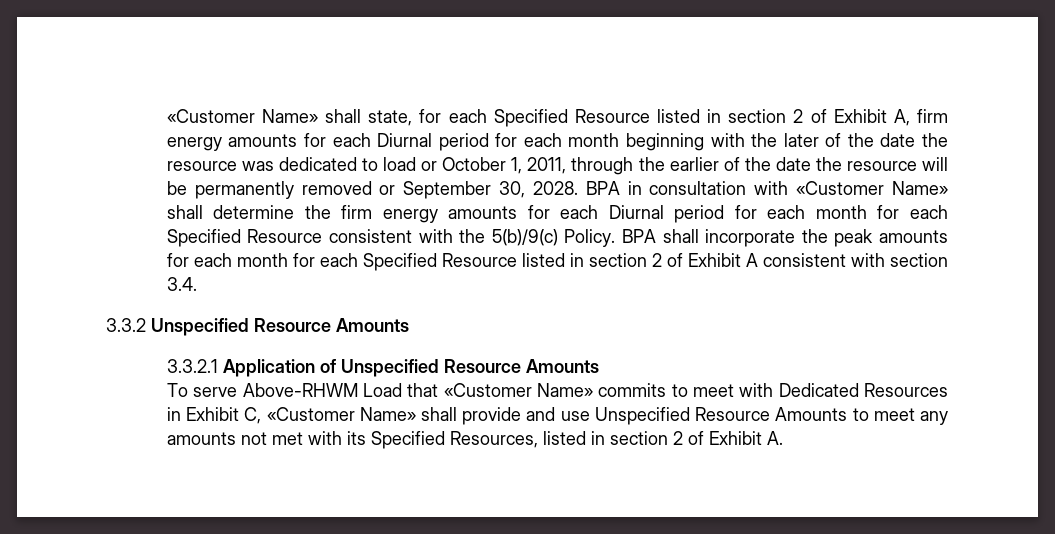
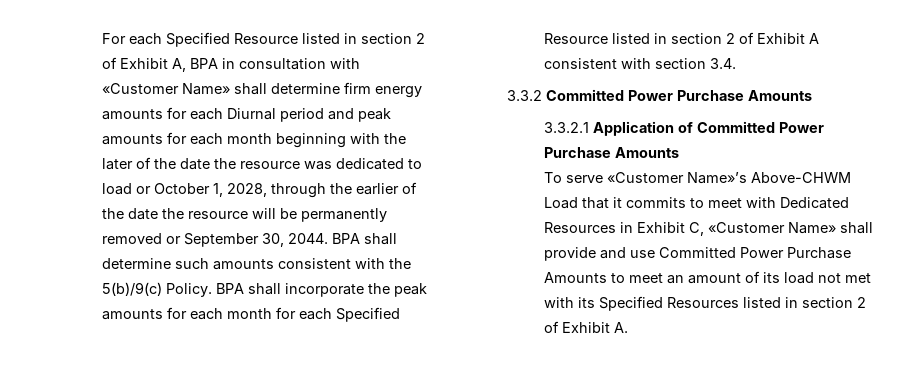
- «Customer Name» shall state, for each Specified Resource listed in section 2 of Exhibit A, firm energy amounts for each Diurnal period for each month beginning with the later of the date the resource was dedicated to load or October 1, 2011, through the earlier of the date the resource will be permanently removed or September 30, 2028. BPA in consultation with «Customer Name» shall determine the firm energy amounts for each Diurnal period for each month for each Specified Resource consistent with the 5(b)/9(c) Policy.
+ For each Specified Resource listed in section 2 of Exhibit A, BPA in consultation with «Customer Name» shall determine firm energy amounts for each Diurnal period and peak amounts for each month beginning with the later of the date the resource was dedicated to load or October 1, 2028, through the earlier of the date the resource will be permanently removed or September 30, 2044. BPA shall determine such amounts consistent with the 5(b)/9(c) Policy.
- 3.3.2 Unspecified Resource Amounts
+ 3.3.2 Committed Power Purchase Amounts
- 3.3.2.1 Application of Unspecified Resource Amounts
+ 3.3.2.1 Application of Committed Power Purchase Amounts
- To serve Above-RHWM Load that «Customer Name» commits to meet with Dedicated Resources in Exhibit C, «Customer Name» shall provide and use Unspecified Resource Amounts to meet any amounts not met with its Specified Resources, listed in section 2 of Exhibit A.
+ To serve «Customer Name»’s Above-CHWM Load that it commits to meet with Dedicated Resources in Exhibit C, «Customer Name» shall provide and use Committed Power Purchase Amounts to meet an amount of its load not met with its Specified Resources listed in section 2 of Exhibit A.

